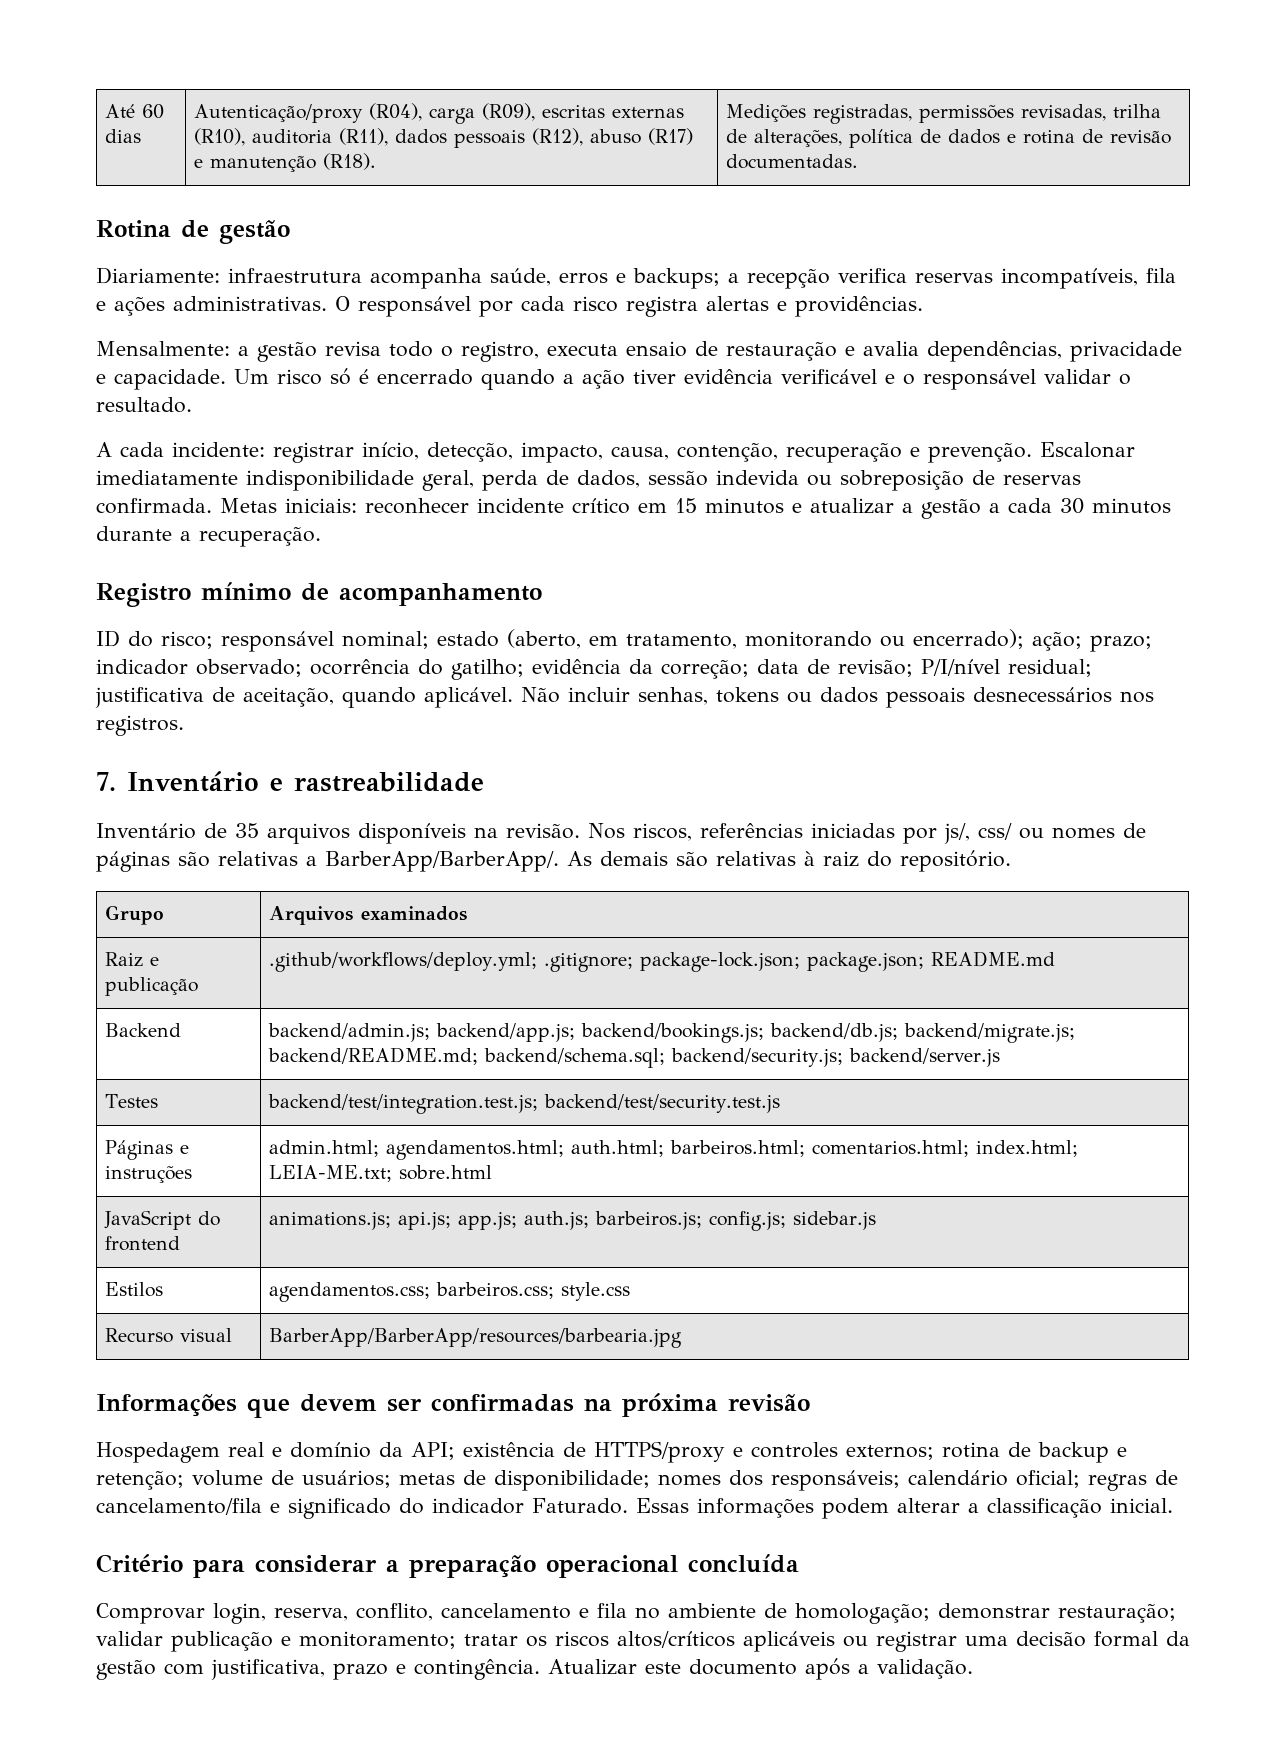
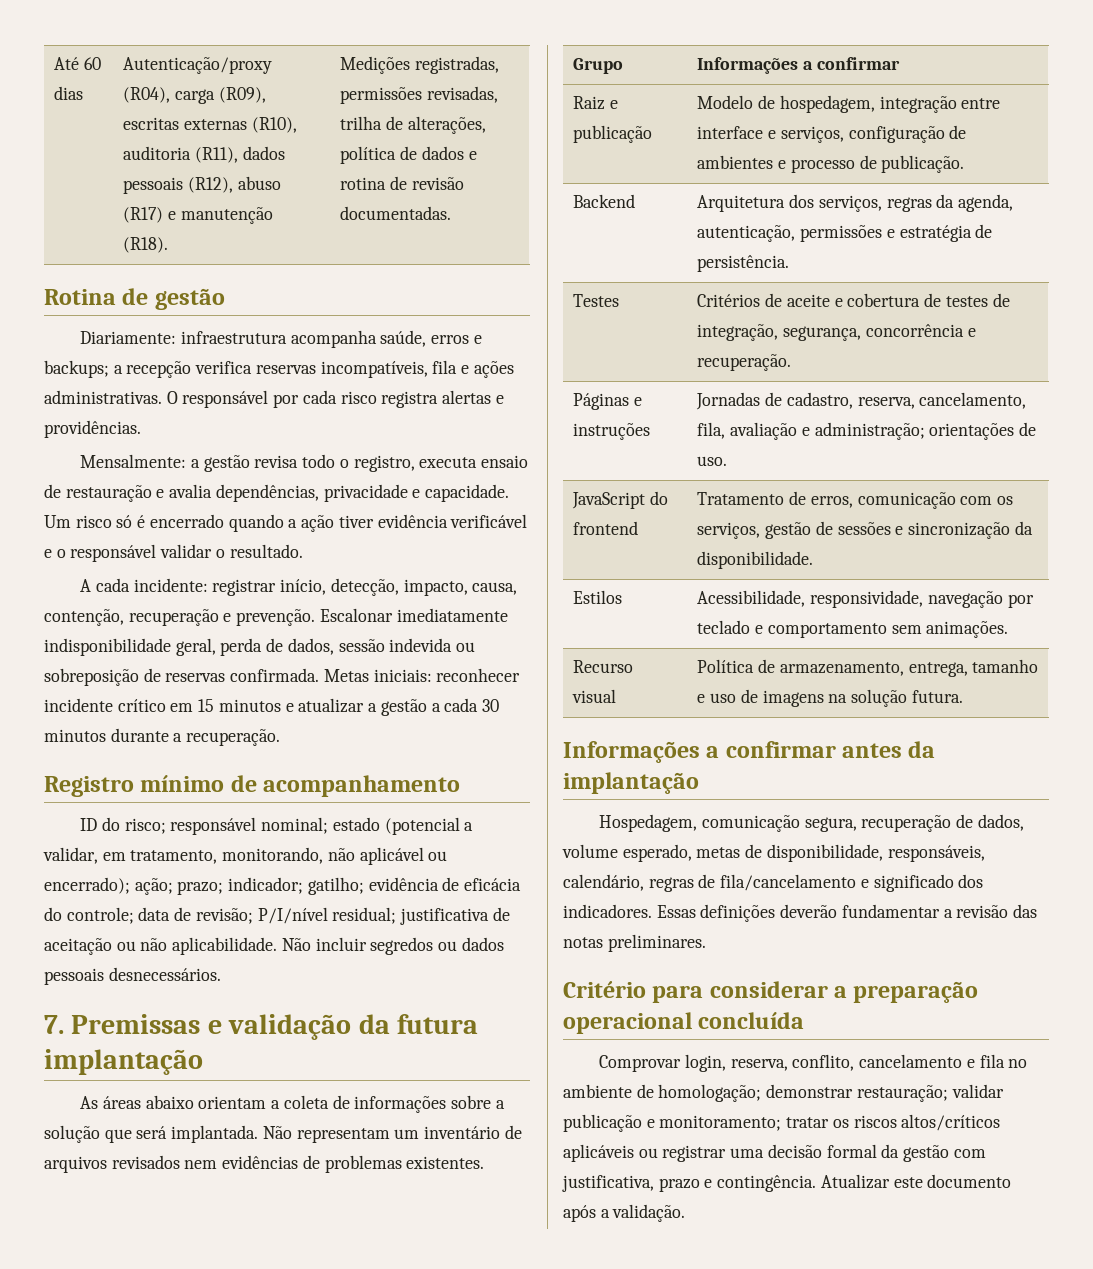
- ID do risco; responsável nominal; estado (aberto, em tratamento, monitorando ou encerrado); ação; prazo; indicador observado; ocorrência do gatilho; evidência da correção; data de revisão; P/I/nível residual; justificativa de aceitação, quando aplicável. Não incluir senhas, tokens ou dados pessoais desnecessários nos registros.
- 7. Inventário e rastreabilidade
- Inventário de 35 arquivos disponíveis na revisão. Nos riscos, referências iniciadas por js/, css/ ou nomes de páginas são relativas a BarberApp/BarberApp/. As demais são relativas à raiz do repositório.
- Grupo | Arquivos examinados
- Raiz e publicação | .github/workflows/deploy.yml; .gitignore; package-lock.json; package.json; README.md
- Backend | backend/admin.js; backend/app.js; backend/bookings.js; backend/db.js; backend/migrate.js; backend/README.md; backend/schema.sql; backend/security.js; backend/server.js
- Testes | backend/test/integration.test.js; backend/test/security.test.js
- Páginas e instruções | admin.html; agendamentos.html; auth.html; barbeiros.html; comentarios.html; index.html; LEIA-ME.txt; sobre.html
- JavaScript do frontend | animations.js; api.js; app.js; auth.js; barbeiros.js; config.js; sidebar.js
- Estilos | agendamentos.css; barbeiros.css; style.css
- Recurso visual | BarberApp/BarberApp/resources/barbearia.jpg
- Informações que devem ser confirmadas na próxima revisão
- Hospedagem real e domínio da API; existência de HTTPS/proxy e controles externos; rotina de backup e retenção; volume de usuários; metas de disponibilidade; nomes dos responsáveis; calendário oficial; regras de cancelamento/fila e significado do indicador Faturado. Essas informações podem alterar a classificação inicial.
+ ID do risco; responsável nominal; estado (potencial a validar, em tratamento, monitorando, não aplicável ou encerrado); ação; prazo; indicador; gatilho; evidência de eficácia do controle; data de revisão; P/I/nível residual; justificativa de aceitação ou não aplicabilidade. Não incluir segredos ou dados pessoais desnecessários.
+ 7. Premissas e validação da futura implantação
+ As áreas abaixo orientam a coleta de informações sobre a solução que será implantada. Não representam um inventário de arquivos revisados nem evidências de problemas existentes.
+ Grupo | Informações a confirmar
+ Raiz e publicação | Modelo de hospedagem, integração entre interface e serviços, configuração de ambientes e processo de publicação.
+ Backend | Arquitetura dos serviços, regras da agenda, autenticação, permissões e estratégia de persistência.
+ Testes | Critérios de aceite e cobertura de testes de integração, segurança, concorrência e recuperação.
+ Páginas e instruções | Jornadas de cadastro, reserva, cancelamento, fila, avaliação e administração; orientações de uso.
+ JavaScript do frontend | Tratamento de erros, comunicação com os serviços, gestão de sessões e sincronização da disponibilidade.
+ Estilos | Acessibilidade, responsividade, navegação por teclado e comportamento sem animações.
+ Recurso visual | Política de armazenamento, entrega, tamanho e uso de imagens na solução futura.
+ Informações a confirmar antes da implantação
+ Hospedagem, comunicação segura, recuperação de dados, volume esperado, metas de disponibilidade, responsáveis, calendário, regras de fila/cancelamento e significado dos indicadores. Essas definições deverão fundamentar a revisão das notas preliminares.

